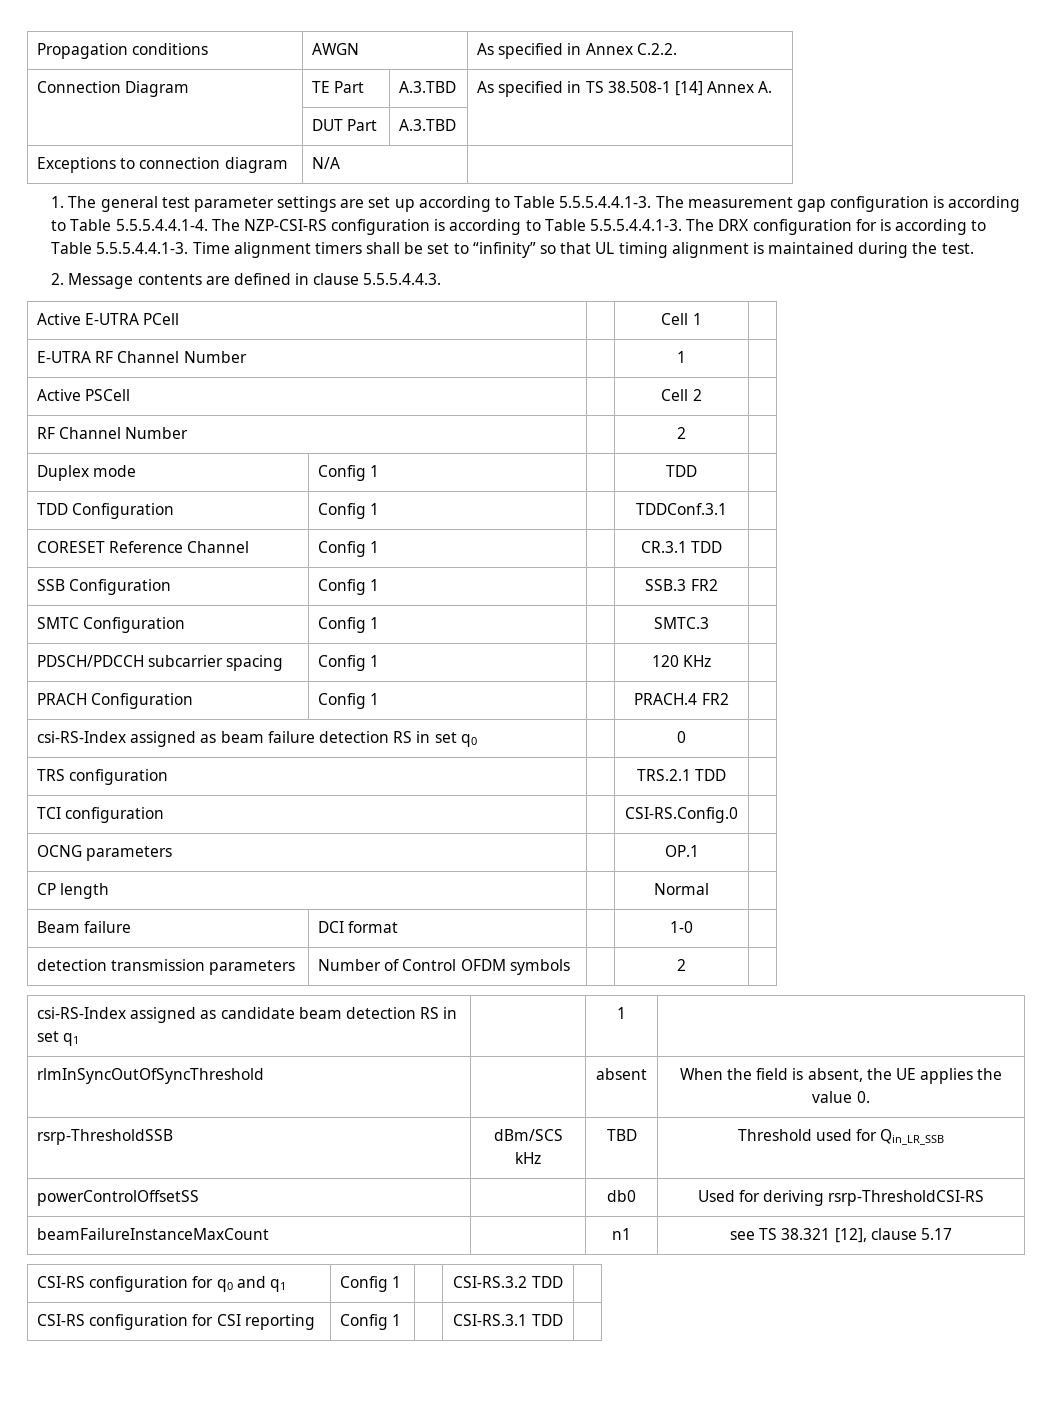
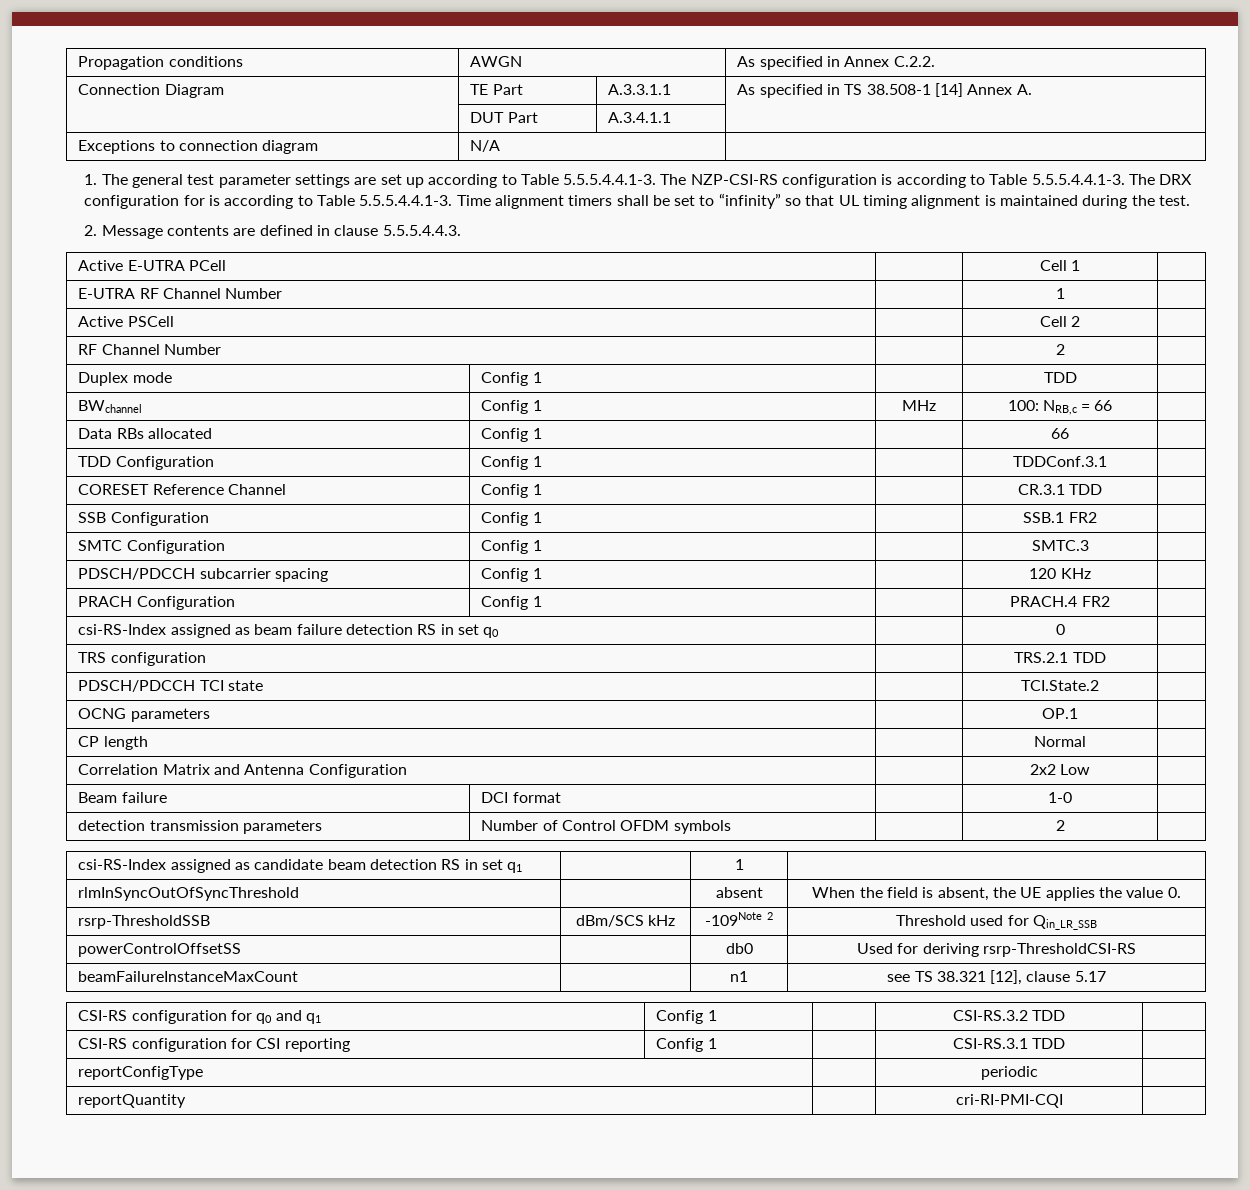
- Connection Diagram | TE Part | A.3.TBD | As specified in TS 38.508-1 [14] Annex A.
+ Connection Diagram | TE Part | A.3.3.1.1 | As specified in TS 38.508-1 [14] Annex A.
- | DUT Part | A.3.TBD |
+ | DUT Part | A.3.4.1.1 |
- 1. The general test parameter settings are set up according to Table 5.5.5.4.4.1-3. The measurement gap configuration is according to Table 5.5.5.4.4.1-4. The NZP-CSI-RS configuration is according to Table 5.5.5.4.4.1-3. The DRX configuration for is according to Table 5.5.5.4.4.1-3. Time alignment timers shall be set to “infinity” so that UL timing alignment is maintained during the test.
+ 1. The general test parameter settings are set up according to Table 5.5.5.4.4.1-3. The NZP-CSI-RS configuration is according to Table 5.5.5.4.4.1-3. The DRX configuration for is according to Table 5.5.5.4.4.1-3. Time alignment timers shall be set to “infinity” so that UL timing alignment is maintained during the test.
+ BWchannel | Config 1 | MHz | 100: NRB,c = 66 |
+ Data RBs allocated | Config 1 | | 66 |
- SSB Configuration | Config 1 | | SSB.3 FR2 |
+ SSB Configuration | Config 1 | | SSB.1 FR2 |
- TCI configuration | | CSI-RS.Config.0 |
+ PDSCH/PDCCH TCI state | | TCI.State.2 |
+ Correlation Matrix and Antenna Configuration | | 2x2 Low |
- rsrp-ThresholdSSB | dBm/SCS kHz | TBD | Threshold used for Qin_LR_SSB
+ rsrp-ThresholdSSB | dBm/SCS kHz | -109Note 2 | Threshold used for Qin_LR_SSB
+ reportConfigType | | periodic |
+ reportQuantity | | cri-RI-PMI-CQI |

